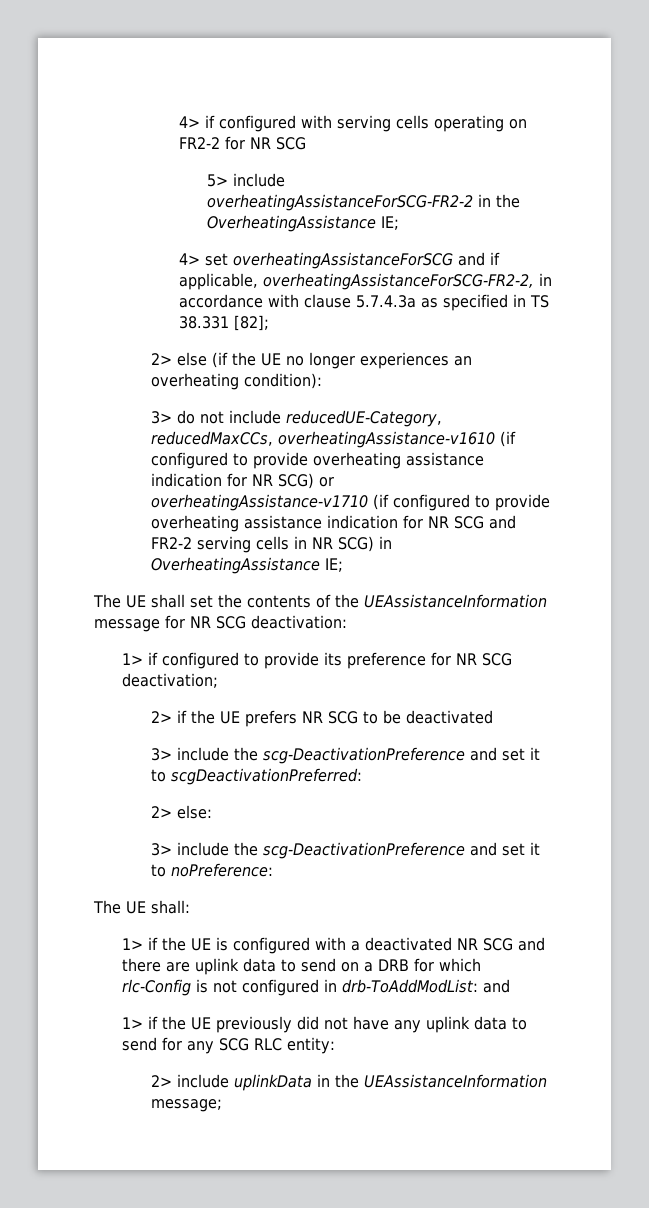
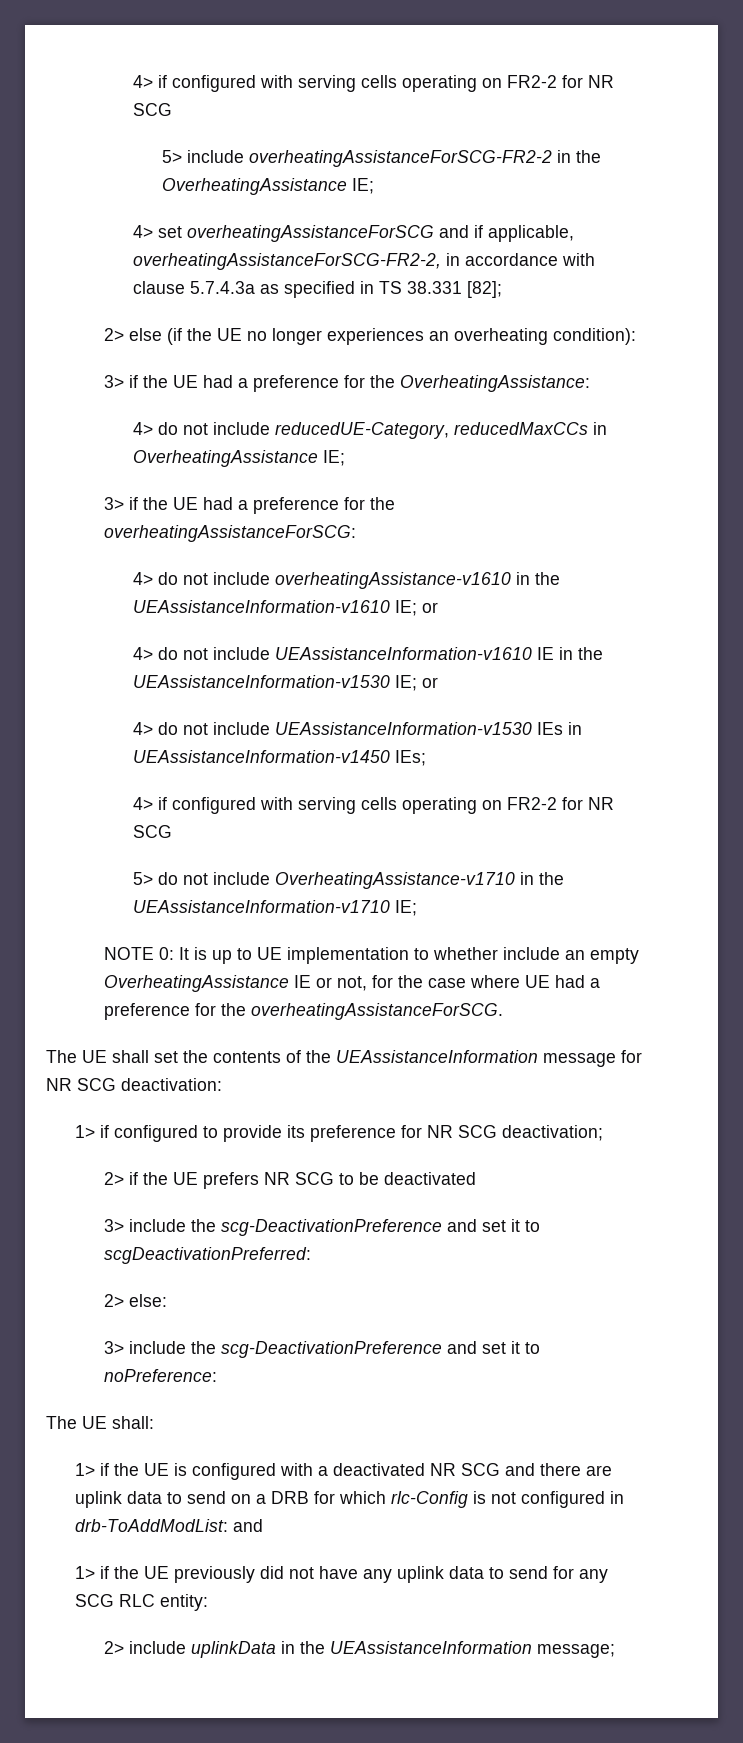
- 3> do not include reducedUE-Category, reducedMaxCCs, overheatingAssistance-v1610 (if configured to provide overheating assistance indication for NR SCG) or overheatingAssistance-v1710 (if configured to provide overheating assistance indication for NR SCG and FR2-2 serving cells in NR SCG) in OverheatingAssistance IE;
+ 3> if the UE had a preference for the OverheatingAssistance:
+ 4> do not include reducedUE-Category, reducedMaxCCs in OverheatingAssistance IE;
+ 3> if the UE had a preference for the overheatingAssistanceForSCG:
+ 4> do not include overheatingAssistance-v1610 in the UEAssistanceInformation-v1610 IE; or
+ 4> do not include UEAssistanceInformation-v1610 IE in the UEAssistanceInformation-v1530 IE; or
+ 4> do not include UEAssistanceInformation-v1530 IEs in UEAssistanceInformation-v1450 IEs;
+ 4> if configured with serving cells operating on FR2-2 for NR SCG
+ 5> do not include OverheatingAssistance-v1710 in the UEAssistanceInformation-v1710 IE;
+ NOTE 0: It is up to UE implementation to whether include an empty OverheatingAssistance IE or not, for the case where UE had a preference for the overheatingAssistanceForSCG.

